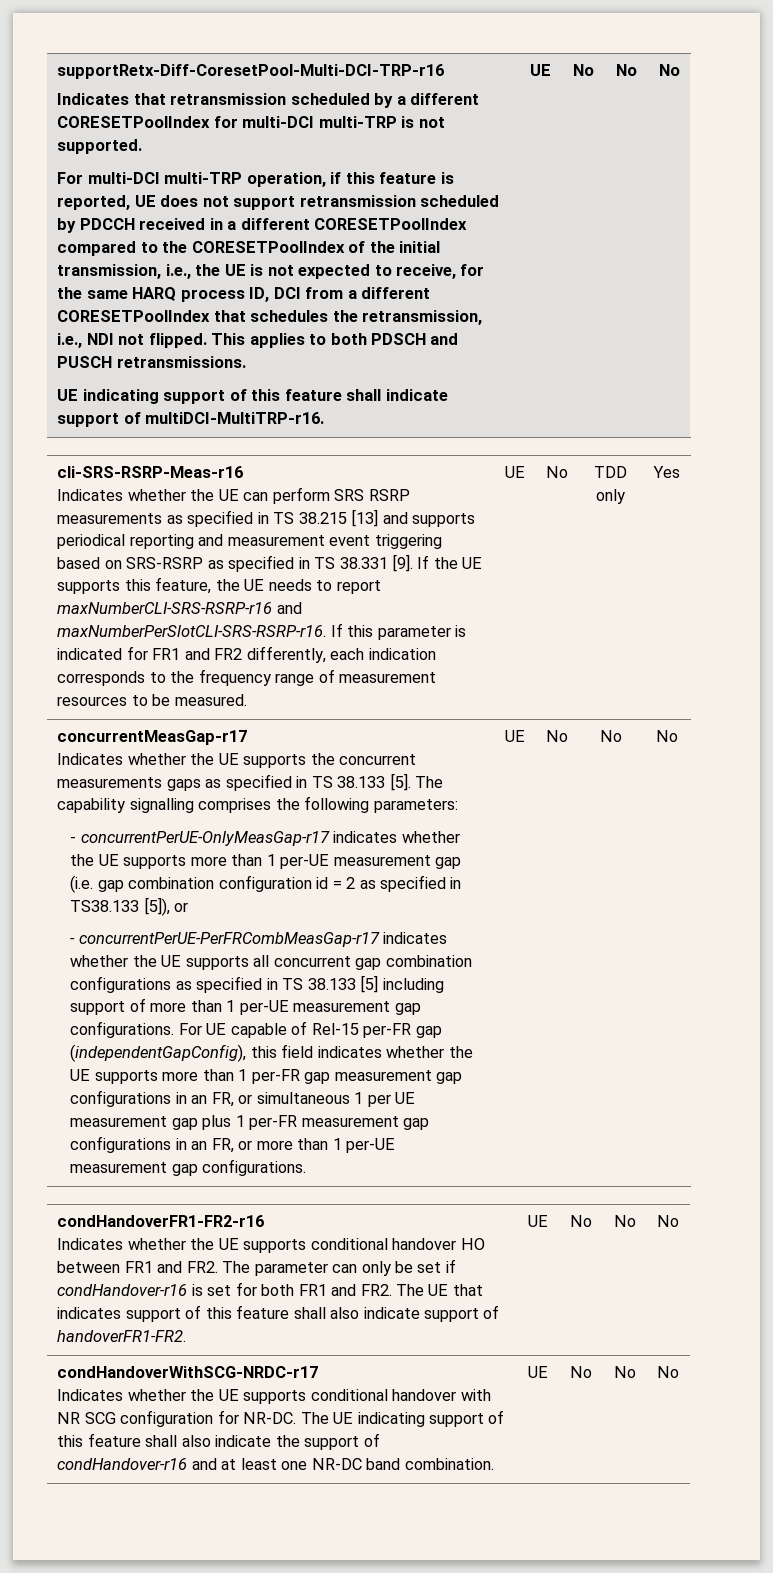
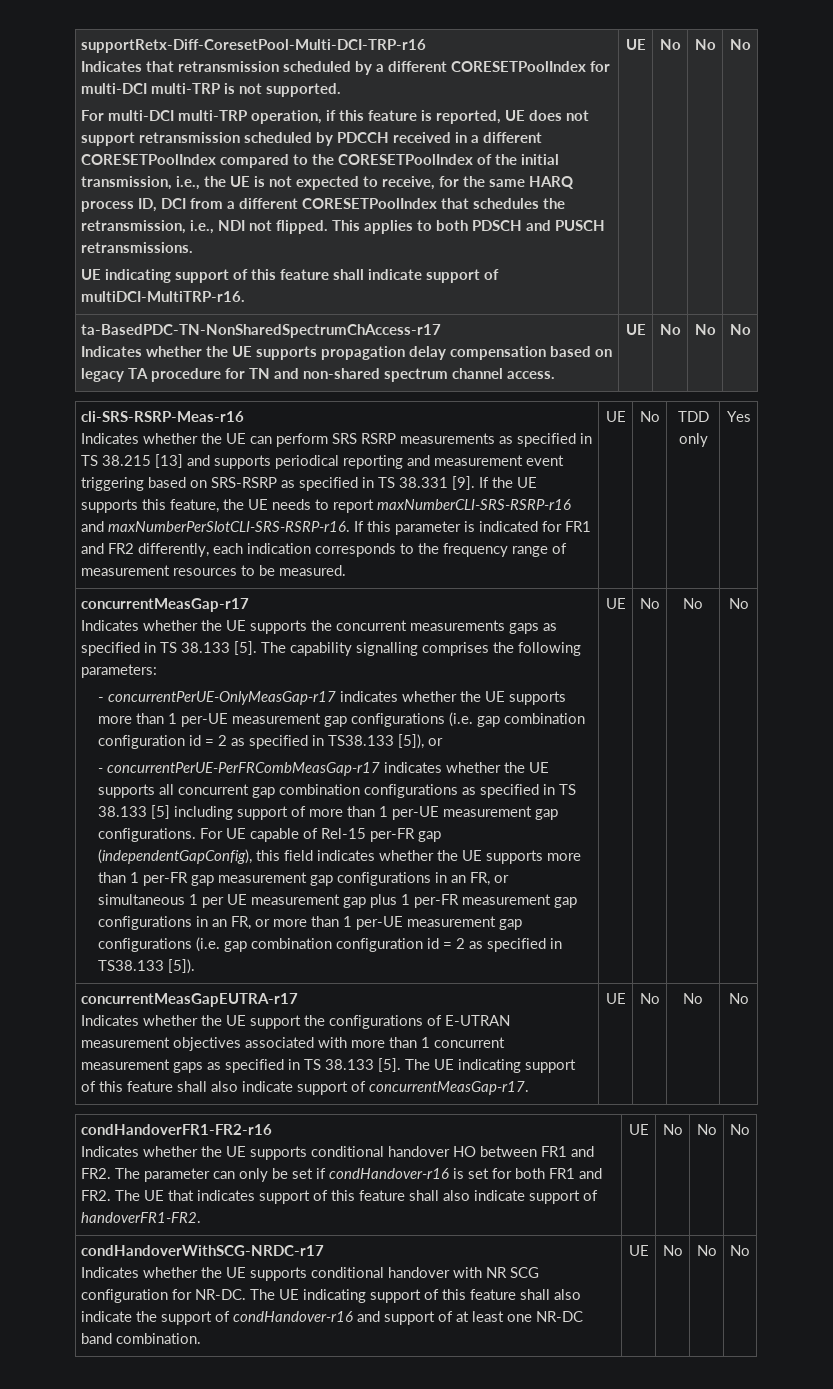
+ ta-BasedPDC-TN-NonSharedSpectrumChAccess-r17
+ Indicates whether the UE supports propagation delay compensation based on legacy TA procedure for TN and non-shared spectrum channel access. | UE | No | No | No
- - concurrentPerUE-OnlyMeasGap-r17 indicates whether the UE supports more than 1 per-UE measurement gap (i.e. gap combination configuration id = 2 as specified in TS38.133 [5]), or
+ - concurrentPerUE-OnlyMeasGap-r17 indicates whether the UE supports more than 1 per-UE measurement gap configurations (i.e. gap combination configuration id = 2 as specified in TS38.133 [5]), or
- For UE capable of Rel-15 per-FR gap (independentGapConfig), this field indicates whether the UE supports more than 1 per-FR gap measurement gap configurations in an FR, or simultaneous 1 per UE measurement gap plus 1 per-FR measurement gap configurations in an FR, or more than 1 per-UE measurement gap configurations.
+ For UE capable of Rel-15 per-FR gap (independentGapConfig), this field indicates whether the UE supports more than 1 per-FR gap measurement gap configurations in an FR, or simultaneous 1 per UE measurement gap plus 1 per-FR measurement gap configurations in an FR, or more than 1 per-UE measurement gap configurations (i.e. gap combination configuration id = 2 as specified in TS38.133 [5]). | UE | No | No | No
+ concurrentMeasGapEUTRA-r17
+ Indicates whether the UE support the configurations of E-UTRAN measurement objectives associated with more than 1 concurrent measurement gaps as specified in TS 38.133 [5]. The UE indicating support of this feature shall also indicate support of concurrentMeasGap-r17.
- The UE indicating support of this feature shall also indicate the support of condHandover-r16 and at least one NR-DC band combination.
+ The UE indicating support of this feature shall also indicate the support of condHandover-r16 and support of at least one NR-DC band combination.

